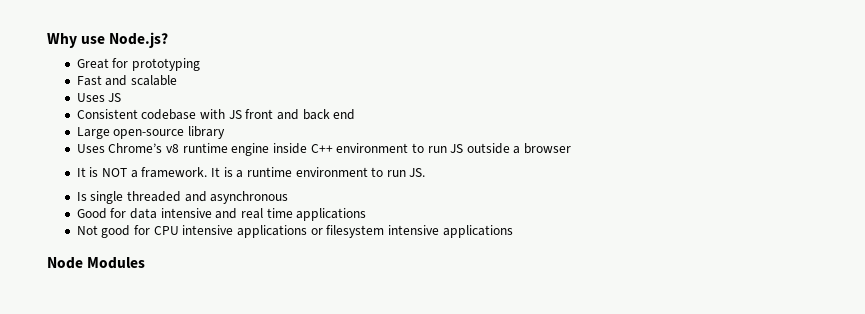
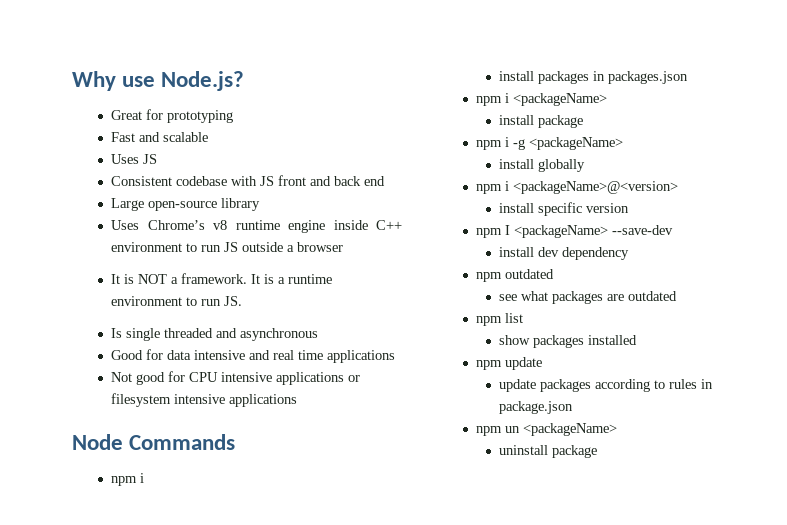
- Node Modules
+ Node Commands
+ npm i
+ install packages in packages.json
+ npm i <packageName>
+ install package
+ npm i -g <packageName>
+ install globally
+ npm i <packageName>@<version>
+ install specific version
+ npm I <packageName> --save-dev
+ install dev dependency
+ npm outdated
+ see what packages are outdated
+ npm list
+ show packages installed
+ npm update
+ update packages according to rules in package.json
+ npm un <packageName>
+ uninstall package

